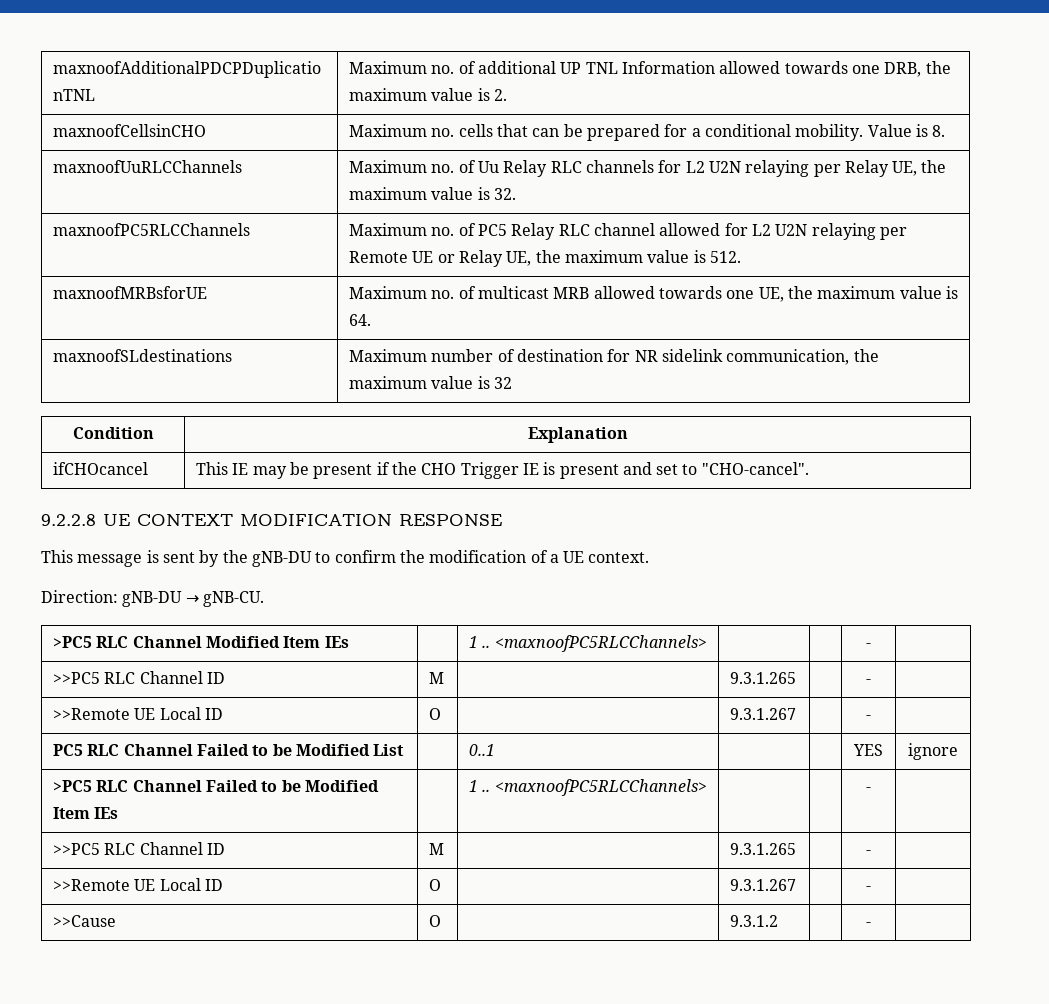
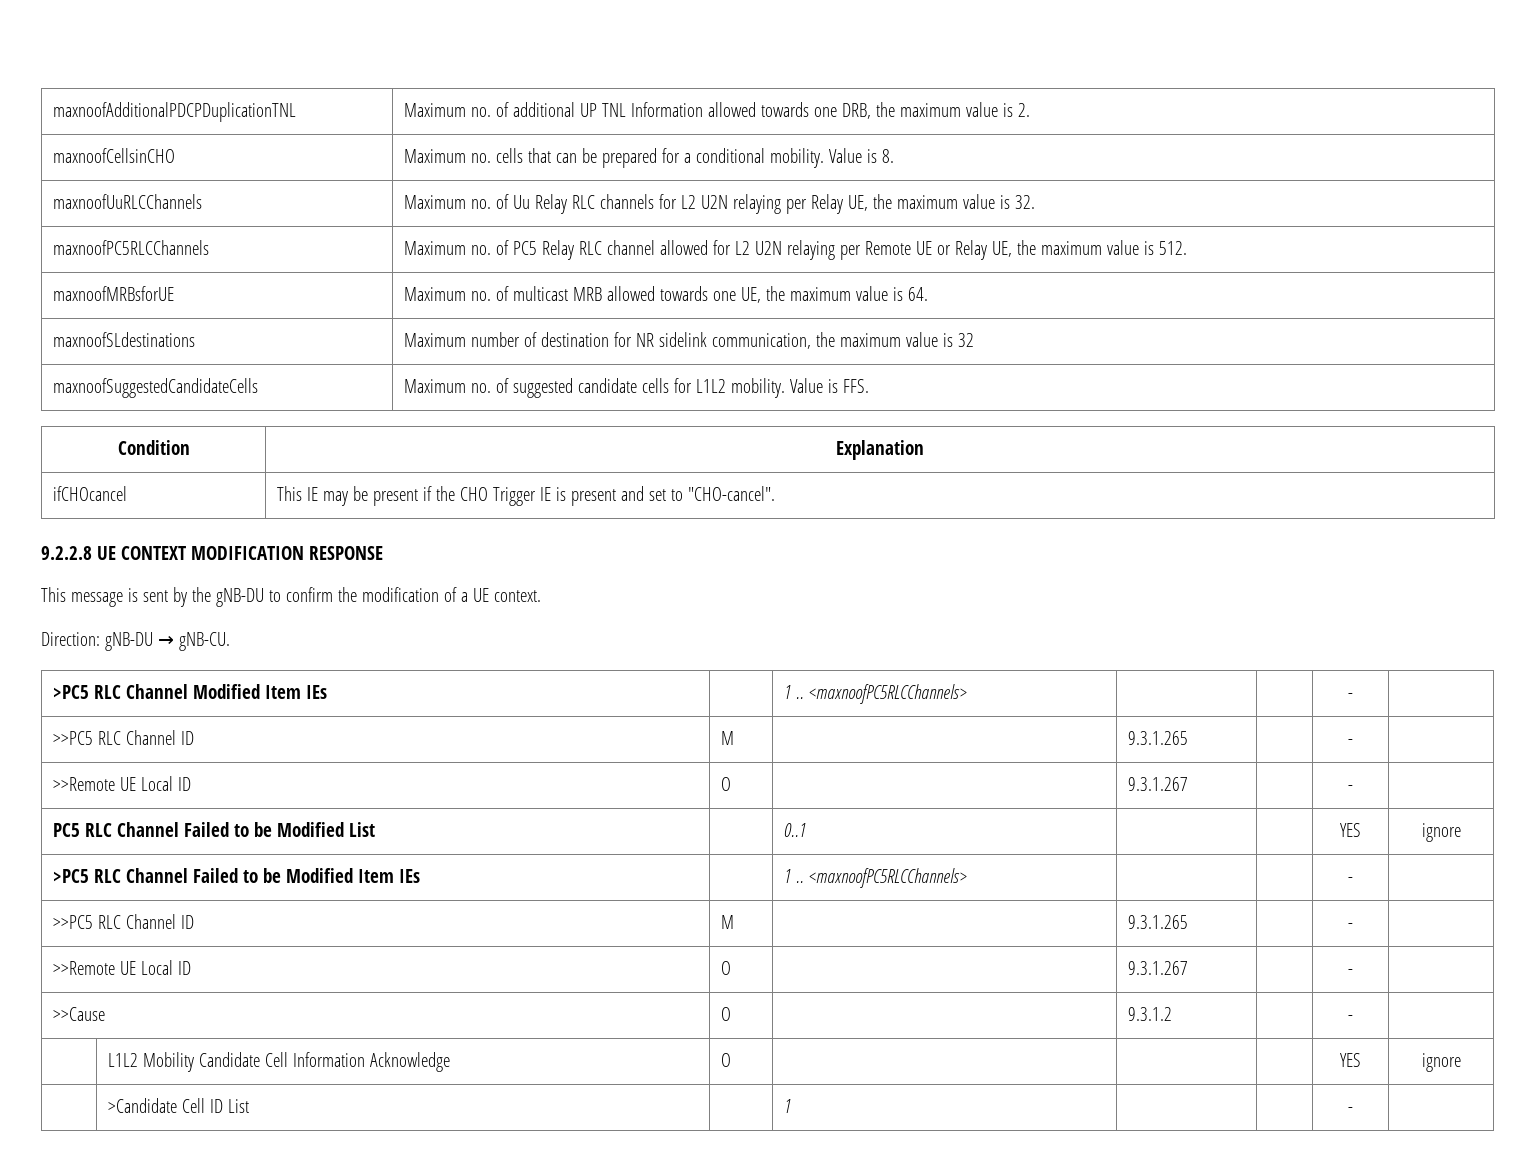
+ maxnoofSuggestedCandidateCells | Maximum no. of suggested candidate cells for L1L2 mobility. Value is FFS.
+ | L1L2 Mobility Candidate Cell Information Acknowledge | O | | | | YES | ignore
+ | >Candidate Cell ID List | | 1 | | | - |

